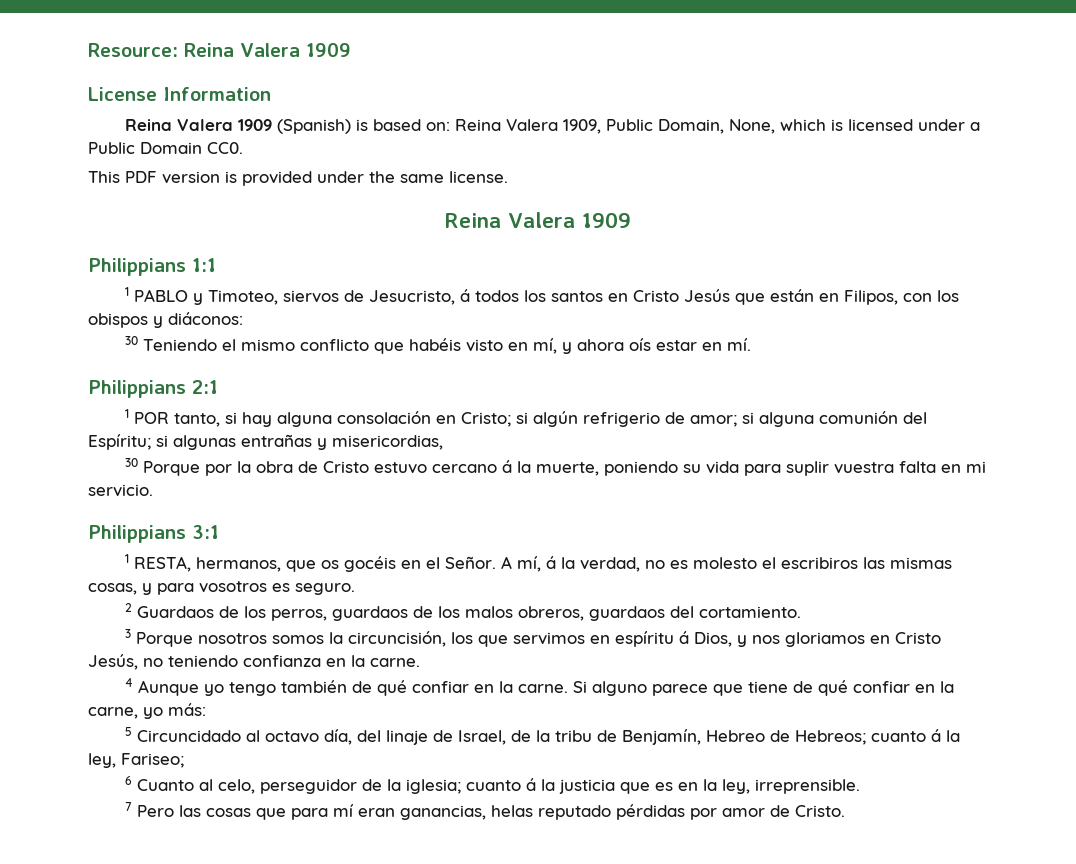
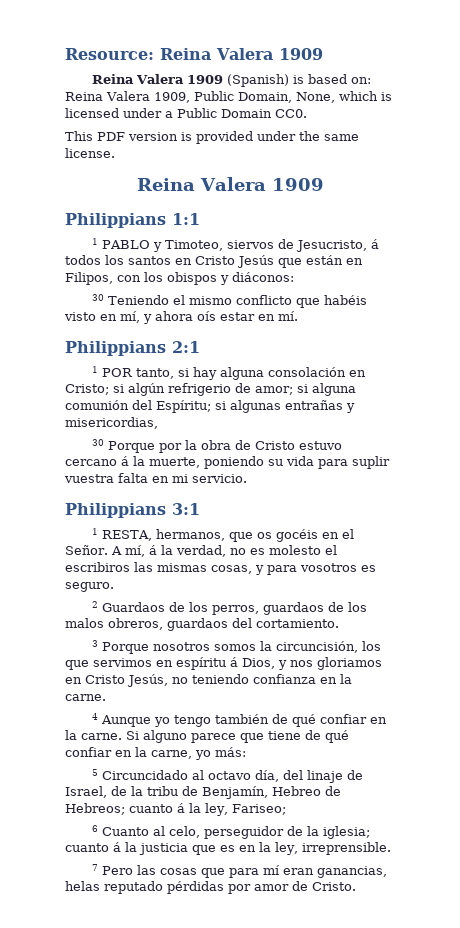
- License Information

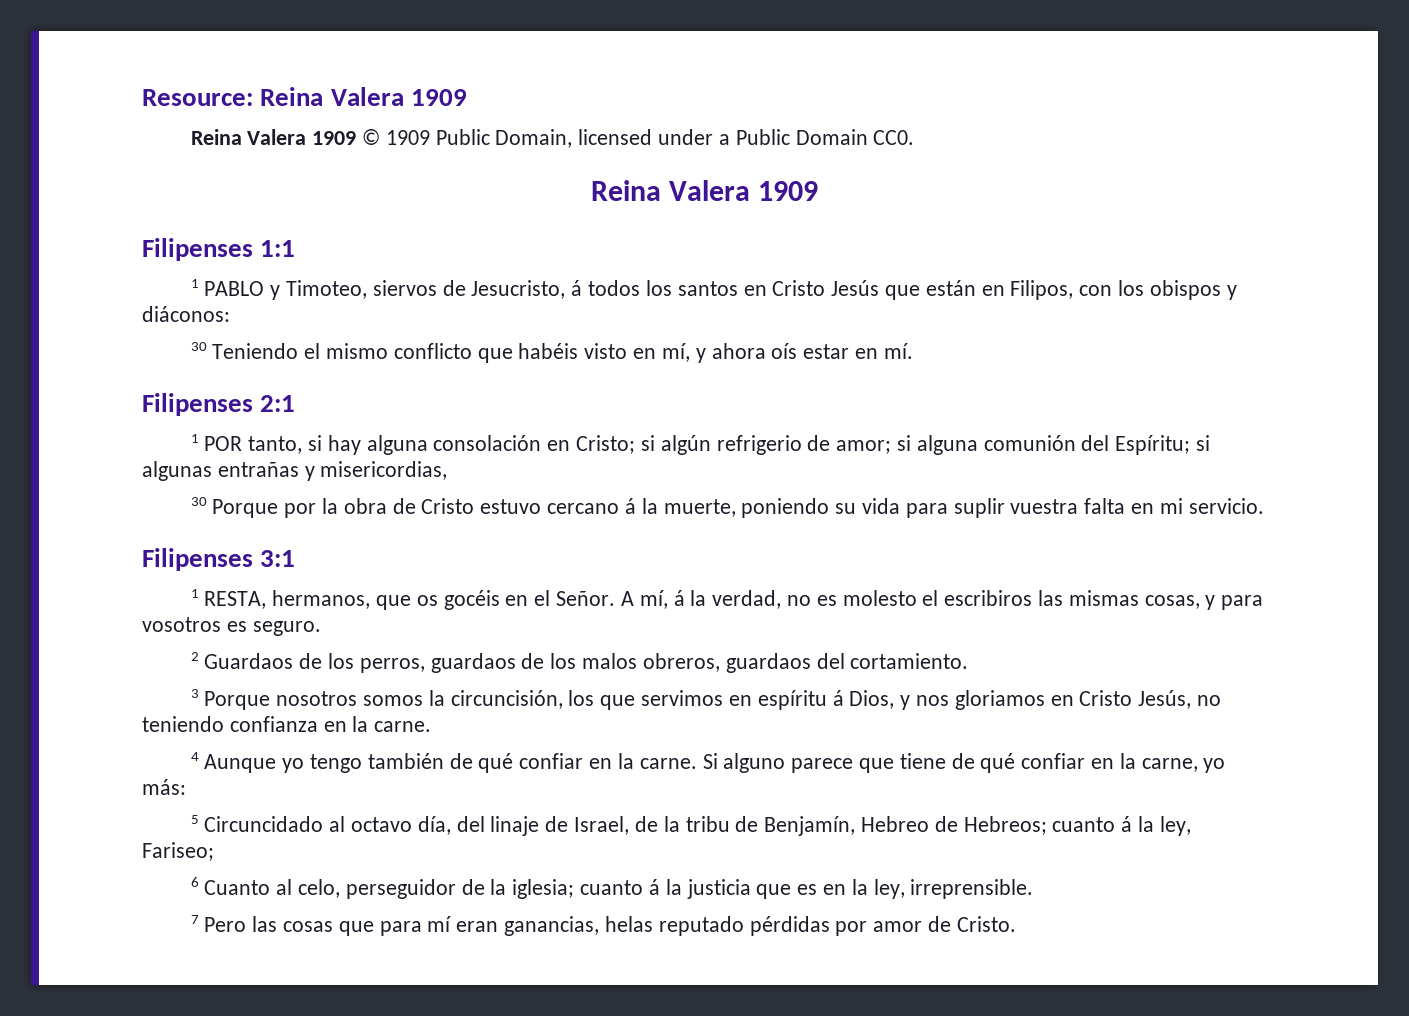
- Reina Valera 1909 (Spanish) is based on: Reina Valera 1909, Public Domain, None, which is licensed under a Public Domain CC0.
- This PDF version is provided under the same license.
+ Reina Valera 1909 © 1909 Public Domain, licensed under a Public Domain CC0.
  Reina Valera 1909
- Philippians 1:1
+ Filipenses 1:1
- Philippians 2:1
+ Filipenses 2:1
- Philippians 3:1
+ Filipenses 3:1

